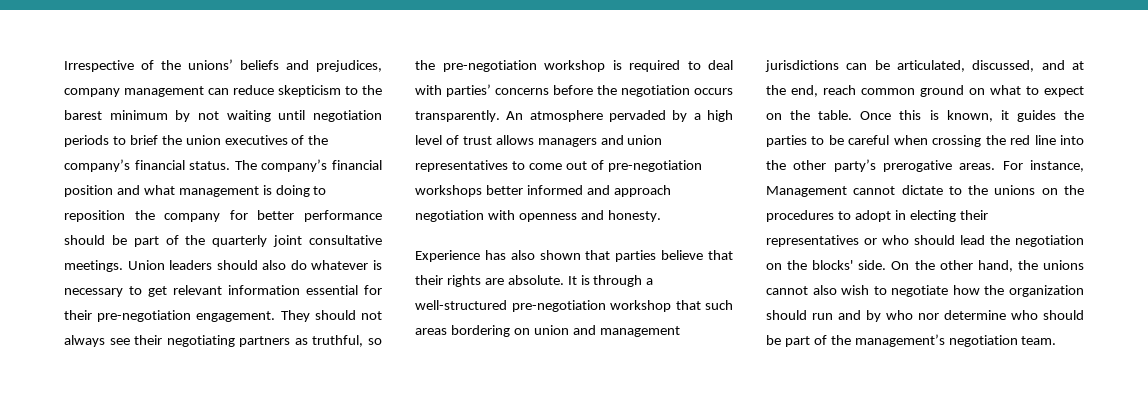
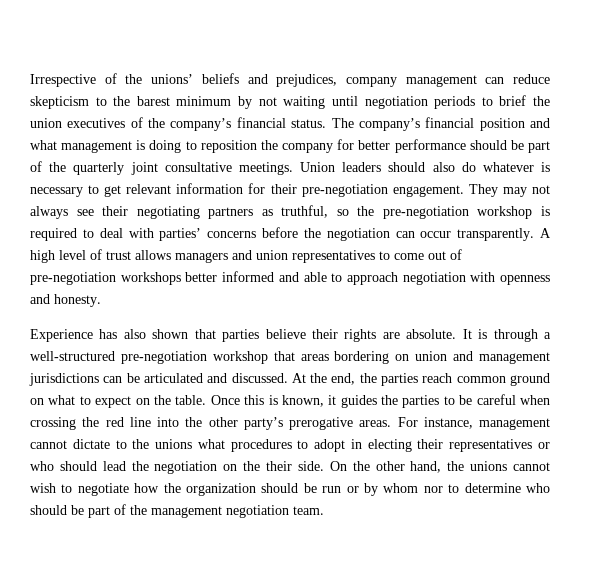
- Union leaders should also do whatever is necessary to get relevant information essential for their pre-negotiation engagement.
+ Union leaders should also do whatever is necessary to get relevant information for their pre-negotiation engagement.
- They should not always see their negotiating partners as truthful, so the pre-negotiation workshop is required to deal with parties’ concerns before the negotiation occurs transparently. An atmosphere pervaded by a high level of trust allows managers and union representatives to come out of pre-negotiation workshops better informed and approach negotiation with openness and honesty.
+ They may not always see their negotiating partners as truthful, so the pre-negotiation workshop is required to deal with parties’ concerns before the negotiation can occur transparently. A high level of trust allows managers and union representatives to come out of pre-negotiation workshops better informed and able to approach negotiation with openness and honesty.
- Experience has also shown that parties believe that their rights are absolute.
+ Experience has also shown that parties believe their rights are absolute.
- It is through a well-structured pre-negotiation workshop that such areas bordering on union and management jurisdictions can be articulated, discussed, and at the end, reach common ground on what to expect on the table.
+ It is through a well-structured pre-negotiation workshop that areas bordering on union and management jurisdictions can be articulated and discussed. At the end, the parties reach common ground on what to expect on the table.
- For instance, Management cannot dictate to the unions on the procedures to adopt in electing their representatives or who should lead the negotiation on the blocks' side.
+ For instance, management cannot dictate to the unions what procedures to adopt in electing their representatives or who should lead the negotiation on the their side.
- On the other hand, the unions cannot also wish to negotiate how the organization should run and by who nor determine who should be part of the management’s negotiation team.
+ On the other hand, the unions cannot wish to negotiate how the organization should be run or by whom nor to determine who should be part of the management negotiation team.

